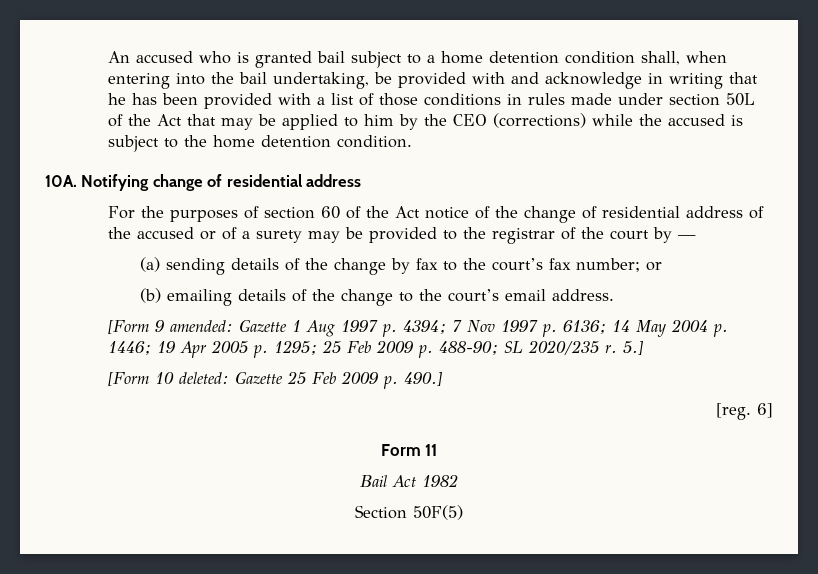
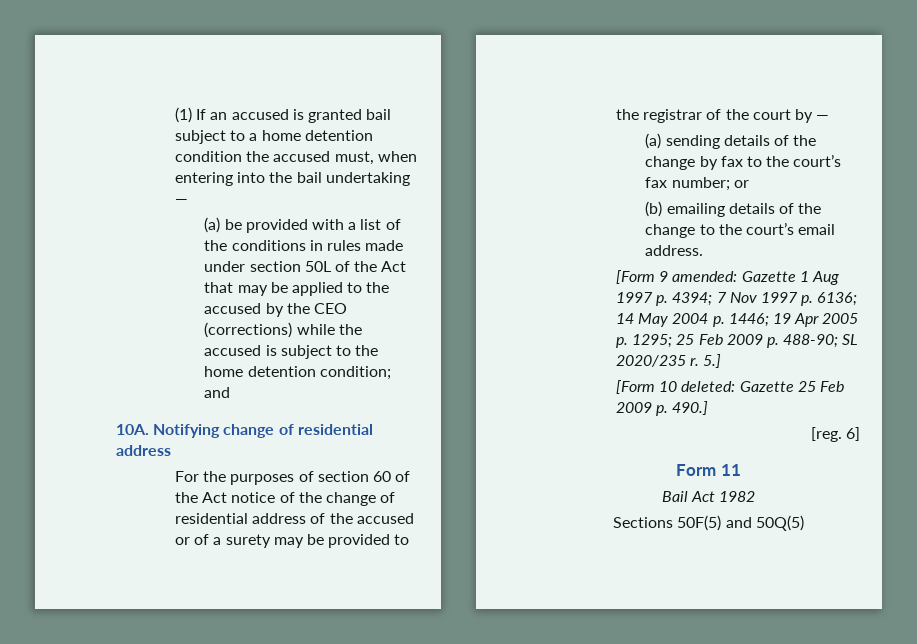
- An accused who is granted bail subject to a home detention condition shall, when entering into the bail undertaking, be provided with and acknowledge in writing that he has been provided with a list of those conditions in rules made under section 50L of the Act that may be applied to him by the CEO (corrections) while the accused is subject to the home detention condition.
+ (1) If an accused is granted bail subject to a home detention condition the accused must, when entering into the bail undertaking —
+ (a) be provided with a list of the conditions in rules made under section 50L of the Act that may be applied to the accused by the CEO (corrections) while the accused is subject to the home detention condition; and
- Section 50F(5)
+ Sections 50F(5) and 50Q(5)

